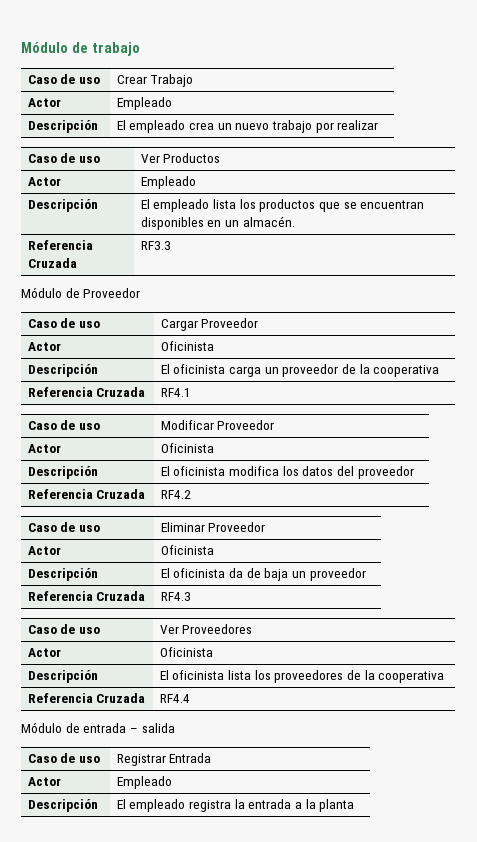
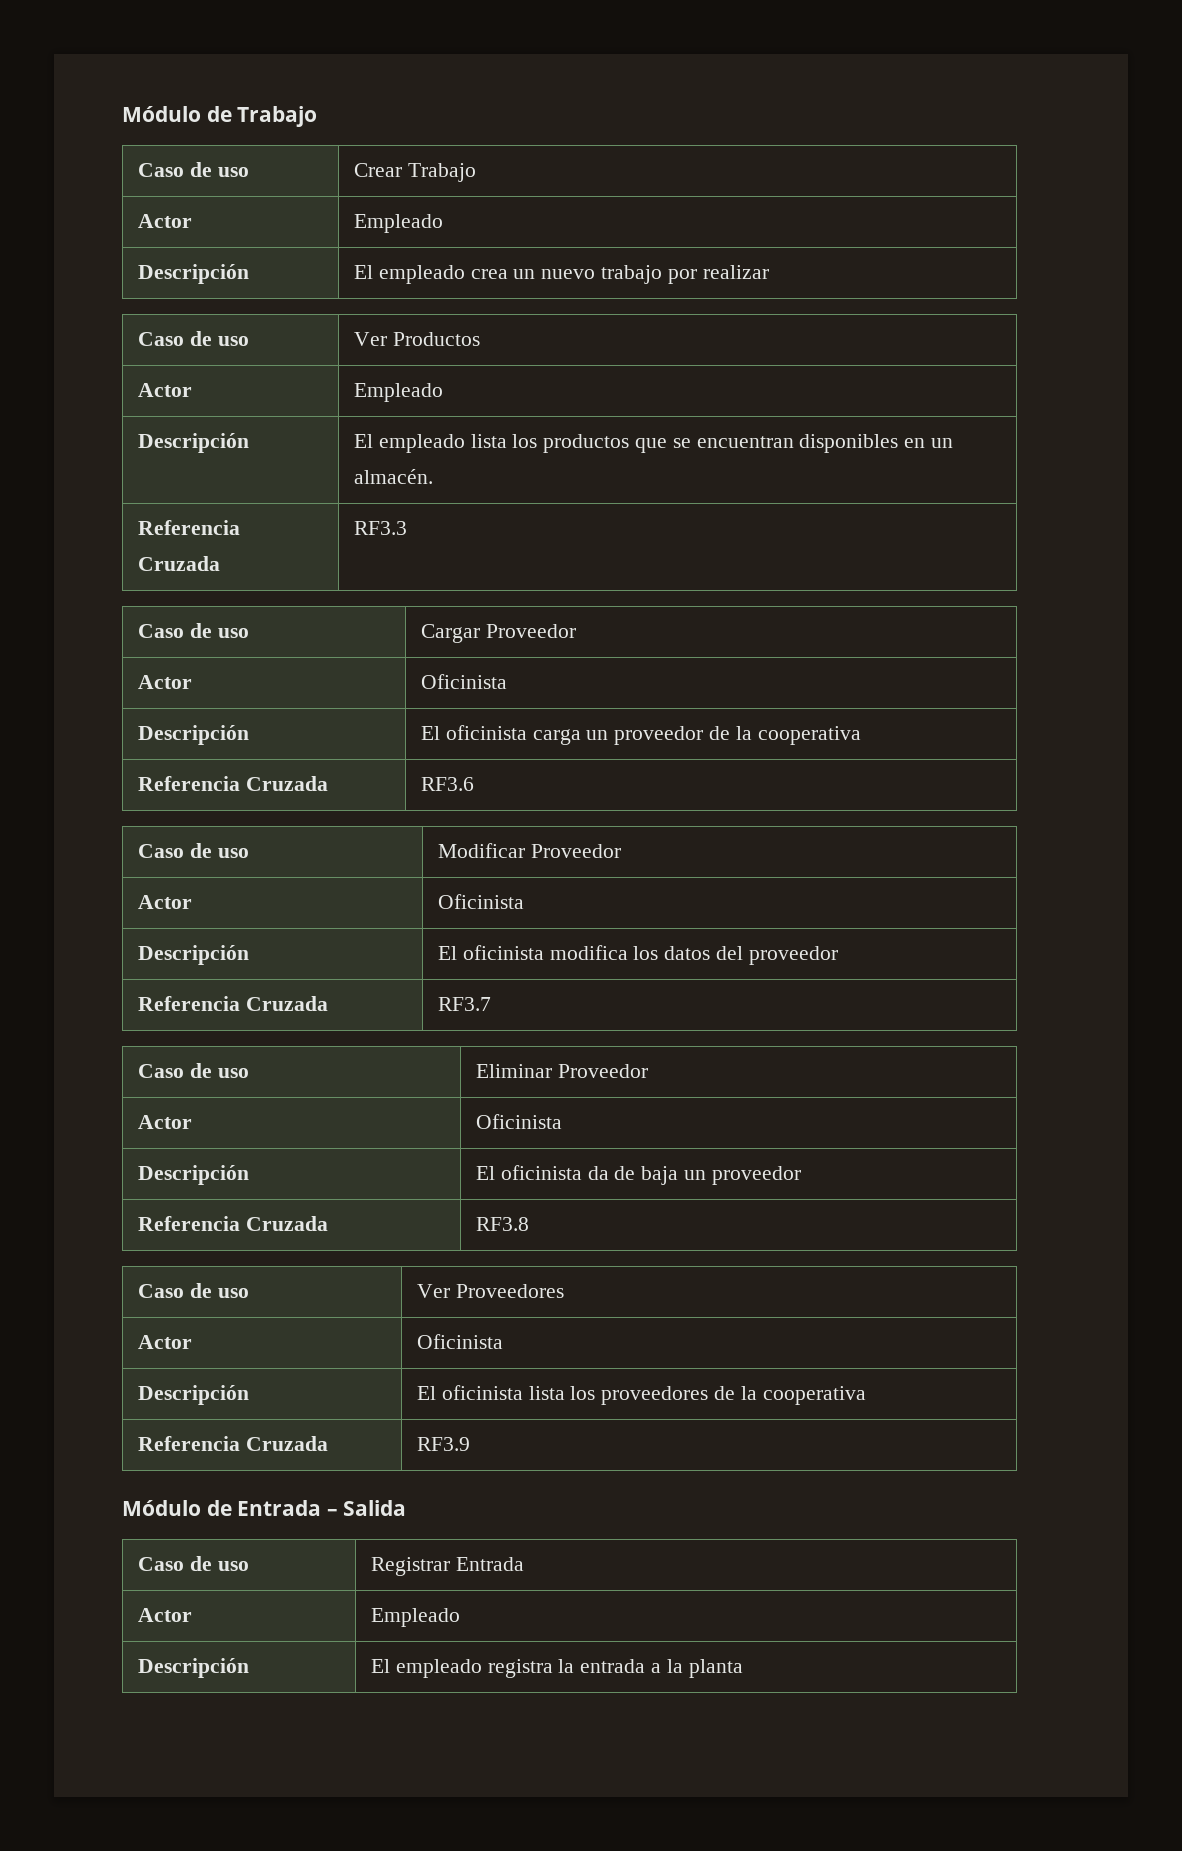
- Módulo de trabajo
+ Módulo de Trabajo
- Módulo de Proveedor
- Referencia Cruzada | RF4.1
+ Referencia Cruzada | RF3.6
- Referencia Cruzada | RF4.2
+ Referencia Cruzada | RF3.7
- Referencia Cruzada | RF4.3
+ Referencia Cruzada | RF3.8
- Referencia Cruzada | RF4.4
- Módulo de entrada – salida
+ Referencia Cruzada | RF3.9
+ Módulo de Entrada – Salida

